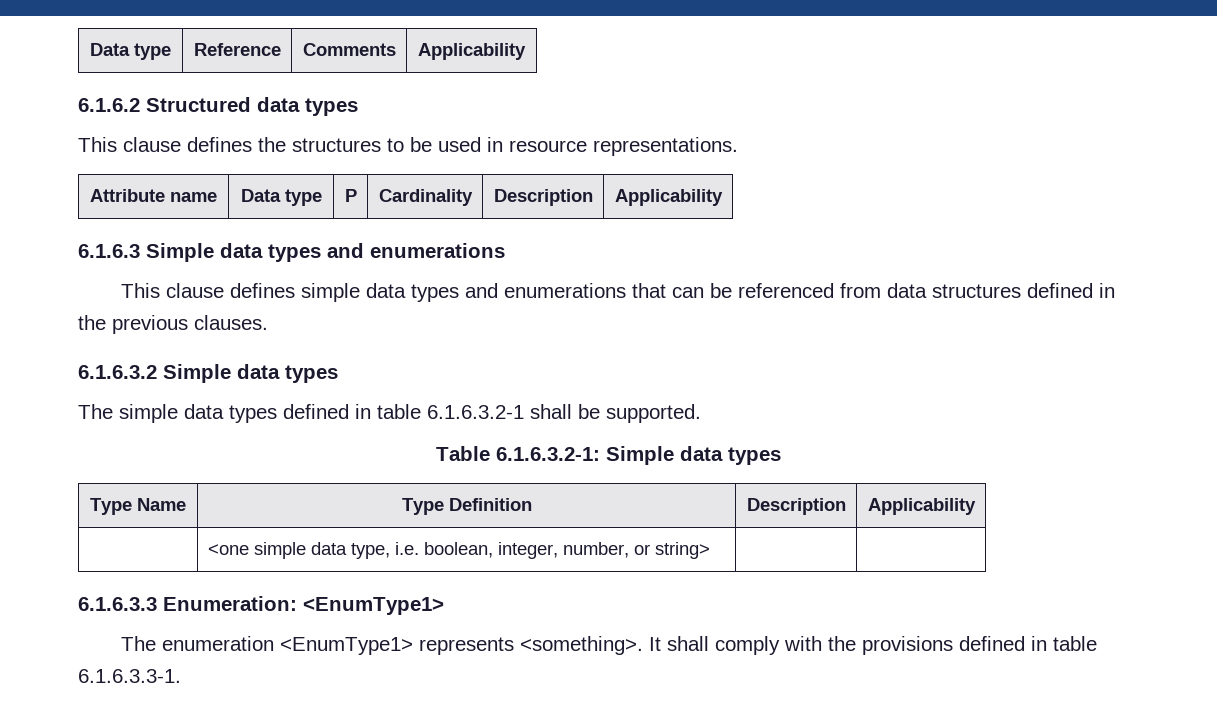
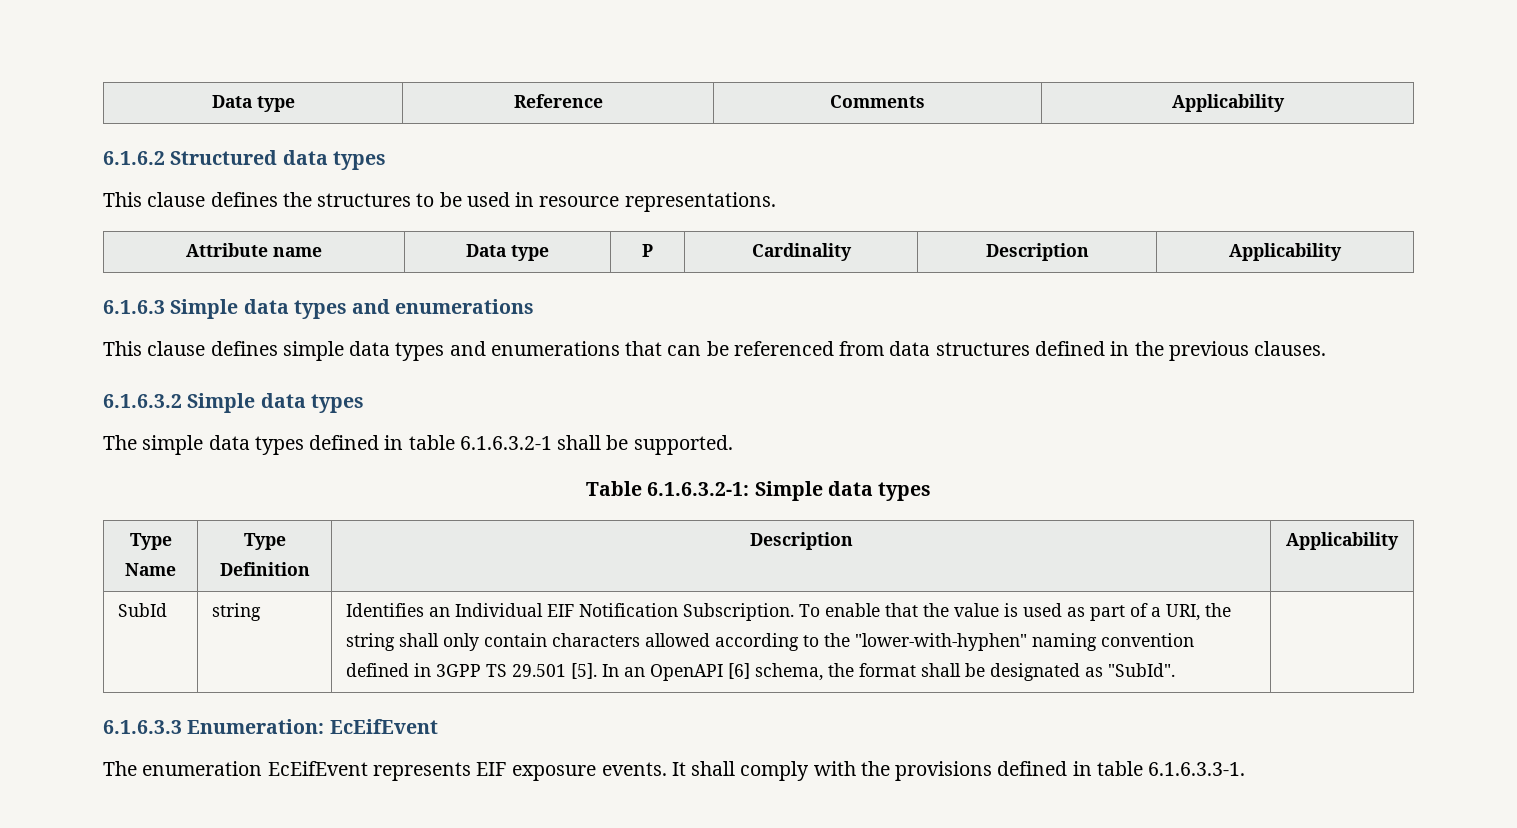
- <one simple data type, i.e. boolean, integer, number, or string>
+ SubId | string | Identifies an Individual EIF Notification Subscription. To enable that the value is used as part of a URI, the string shall only contain characters allowed according to the "lower-with-hyphen" naming convention defined in 3GPP TS 29.501 [5]. In an OpenAPI [6] schema, the format shall be designated as "SubId".
- 6.1.6.3.3 Enumeration: <EnumType1>
+ 6.1.6.3.3 Enumeration: EcEifEvent
- The enumeration <EnumType1> represents <something>.
+ The enumeration EcEifEvent represents EIF exposure events.

